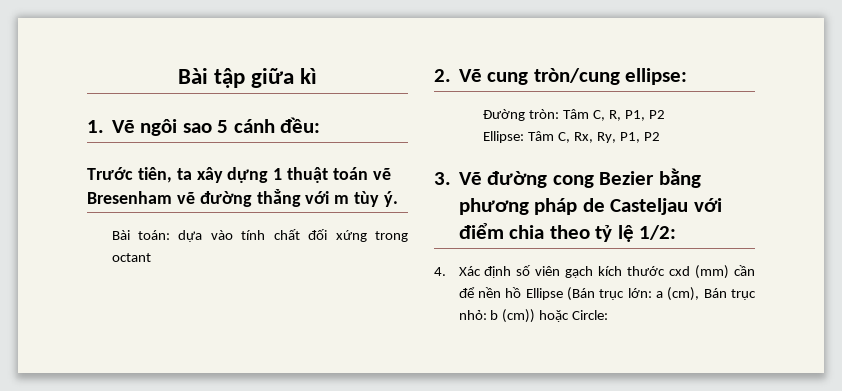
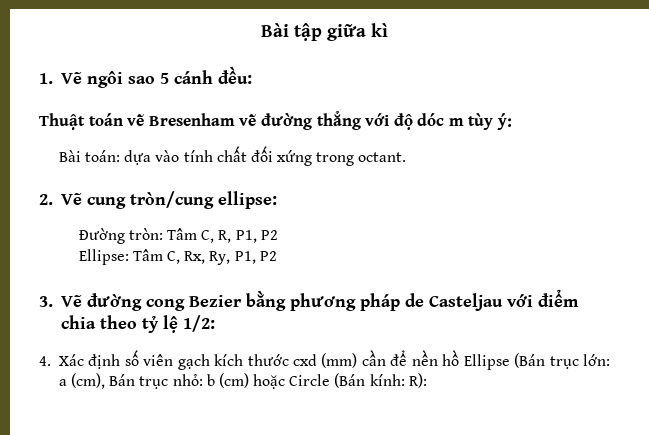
- Trước tiên, ta xây dựng 1 thuật toán vẽ Bresenham vẽ đường thẳng với m tùy ý.
+ Thuật toán vẽ Bresenham vẽ đường thẳng với độ dóc m tùy ý:
- Bài toán: dựa vào tính chất đối xứng trong octant
+ Bài toán: dựa vào tính chất đối xứng trong octant.
- 4. Xác định số viên gạch kích thước cxd (mm) cần để nền hồ Ellipse (Bán trục lớn: a (cm), Bán trục nhỏ: b (cm)) hoặc Circle:
+ 4. Xác định số viên gạch kích thước cxd (mm) cần để nền hồ Ellipse (Bán trục lớn: a (cm), Bán trục nhỏ: b (cm) hoặc Circle (Bán kính: R):

